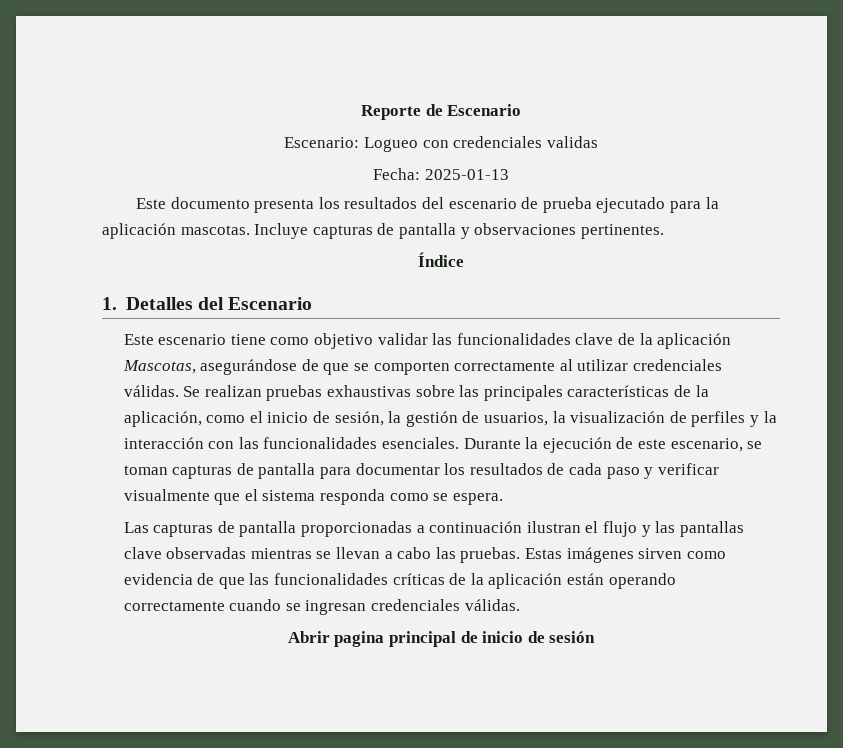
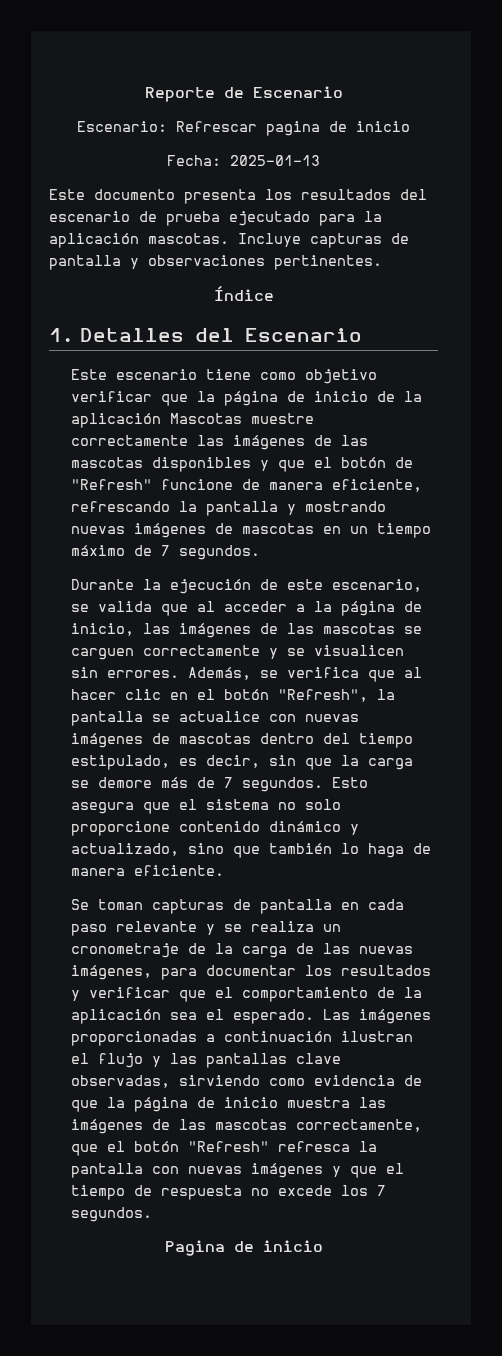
- Escenario: Logueo con credenciales validas
+ Escenario: Refrescar pagina de inicio
- Este escenario tiene como objetivo validar las funcionalidades clave de la aplicación Mascotas, asegurándose de que se comporten correctamente al utilizar credenciales válidas. Se realizan pruebas exhaustivas sobre las principales características de la aplicación, como el inicio de sesión, la gestión de usuarios, la visualización de perfiles y la interacción con las funcionalidades esenciales. Durante la ejecución de este escenario, se toman capturas de pantalla para documentar los resultados de cada paso y verificar visualmente que el sistema responda como se espera.
- Las capturas de pantalla proporcionadas a continuación ilustran el flujo y las pantallas clave observadas mientras se llevan a cabo las pruebas. Estas imágenes sirven como evidencia de que las funcionalidades críticas de la aplicación están operando correctamente cuando se ingresan credenciales válidas.
- Abrir pagina principal de inicio de sesión
+ Este escenario tiene como objetivo verificar que la página de inicio de la aplicación Mascotas muestre correctamente las imágenes de las mascotas disponibles y que el botón de "Refresh" funcione de manera eficiente, refrescando la pantalla y mostrando nuevas imágenes de mascotas en un tiempo máximo de 7 segundos.
+ Durante la ejecución de este escenario, se valida que al acceder a la página de inicio, las imágenes de las mascotas se carguen correctamente y se visualicen sin errores. Además, se verifica que al hacer clic en el botón "Refresh", la pantalla se actualice con nuevas imágenes de mascotas dentro del tiempo estipulado, es decir, sin que la carga se demore más de 7 segundos. Esto asegura que el sistema no solo proporcione contenido dinámico y actualizado, sino que también lo haga de manera eficiente.
+ Se toman capturas de pantalla en cada paso relevante y se realiza un cronometraje de la carga de las nuevas imágenes, para documentar los resultados y verificar que el comportamiento de la aplicación sea el esperado. Las imágenes proporcionadas a continuación ilustran el flujo y las pantallas clave observadas, sirviendo como evidencia de que la página de inicio muestra las imágenes de las mascotas correctamente, que el botón "Refresh" refresca la pantalla con nuevas imágenes y que el tiempo de respuesta no excede los 7 segundos.
+ Pagina de inicio

